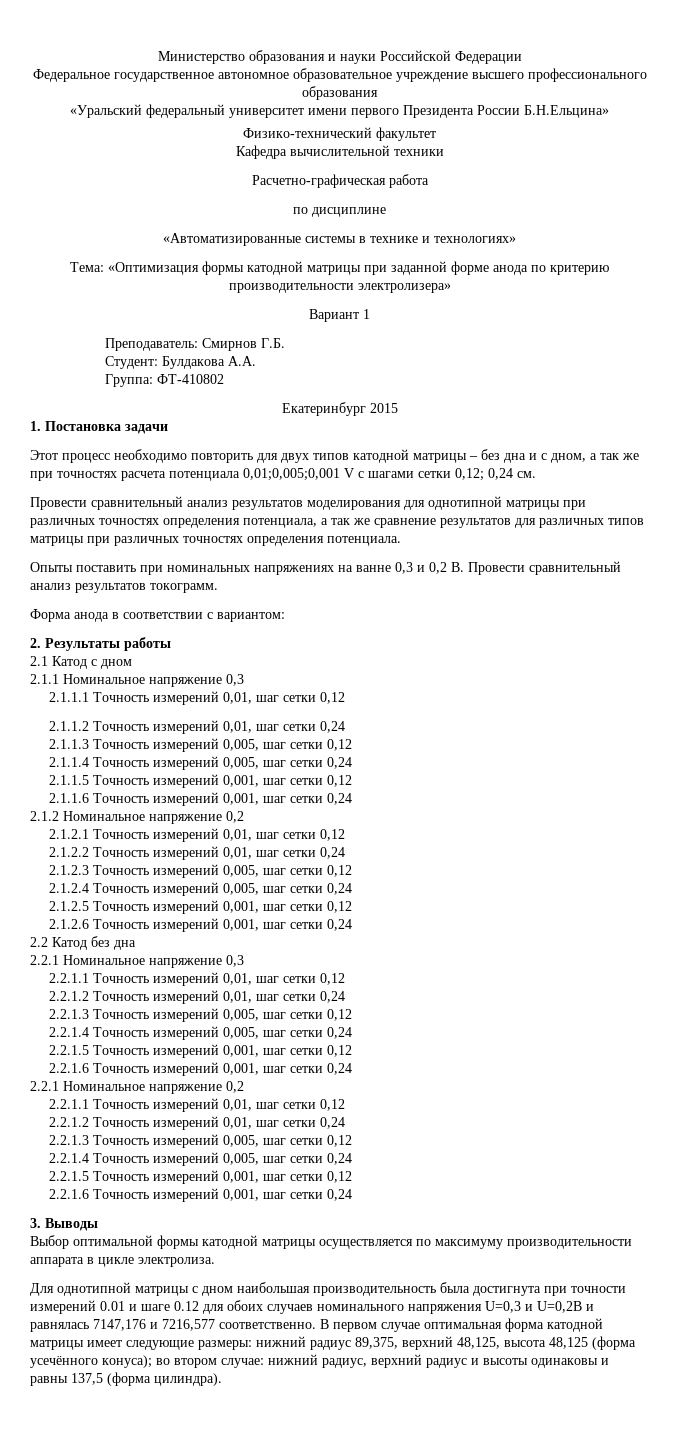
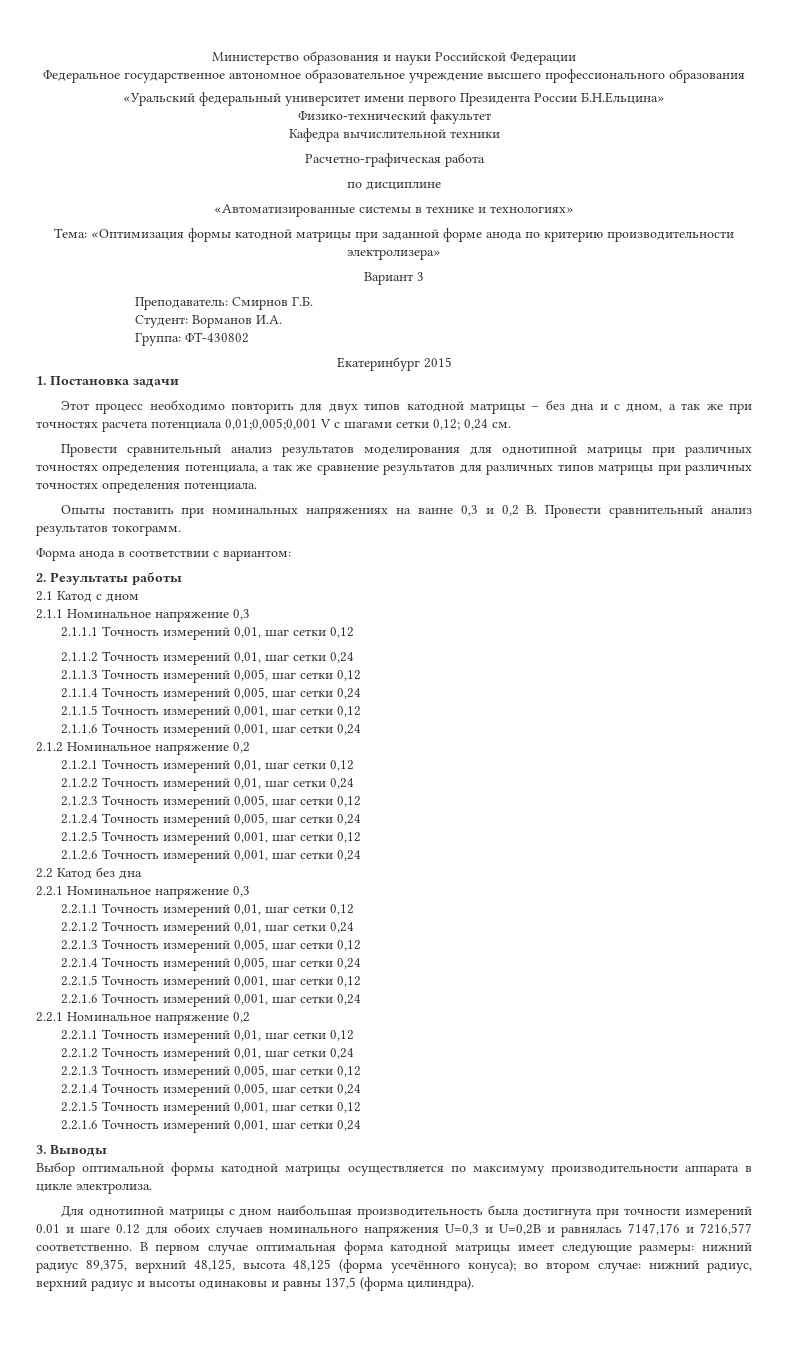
- Вариант 1
+ Вариант 3
- Студент: Булдакова А.А.
+ Студент: Ворманов И.А.
- Группа: ФТ-410802
+ Группа: ФТ-430802

